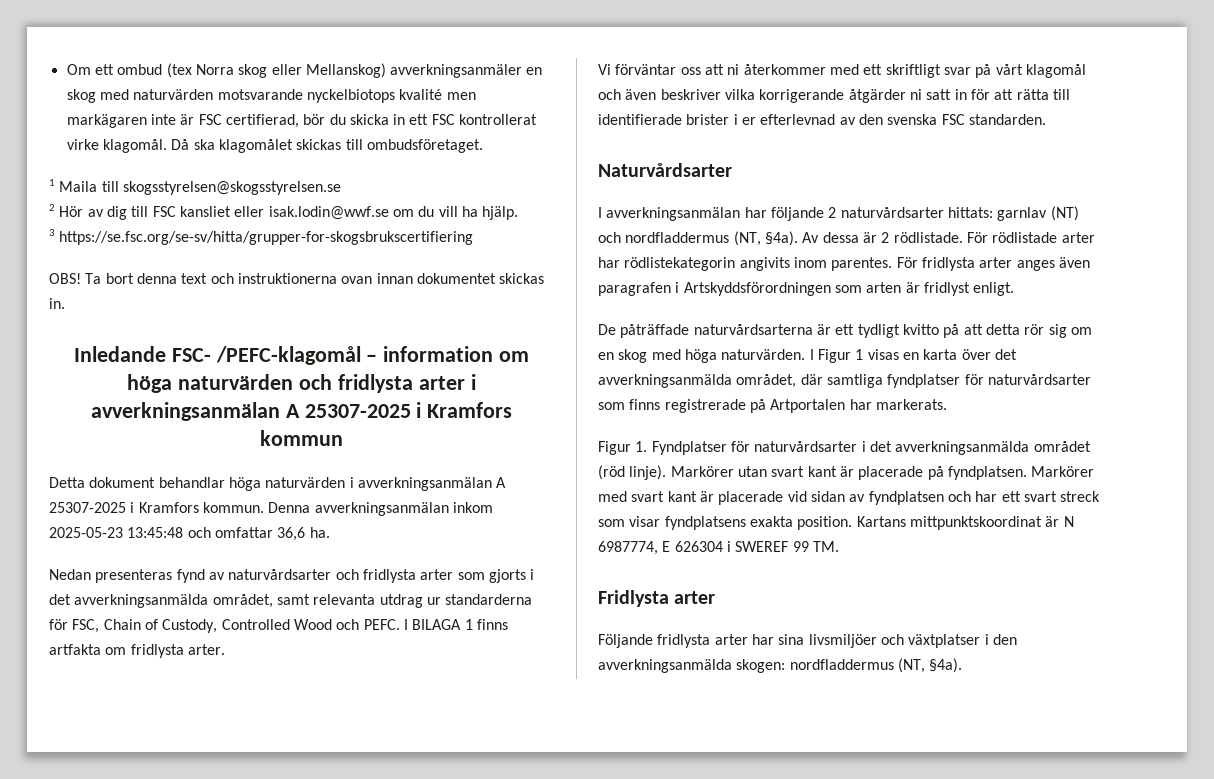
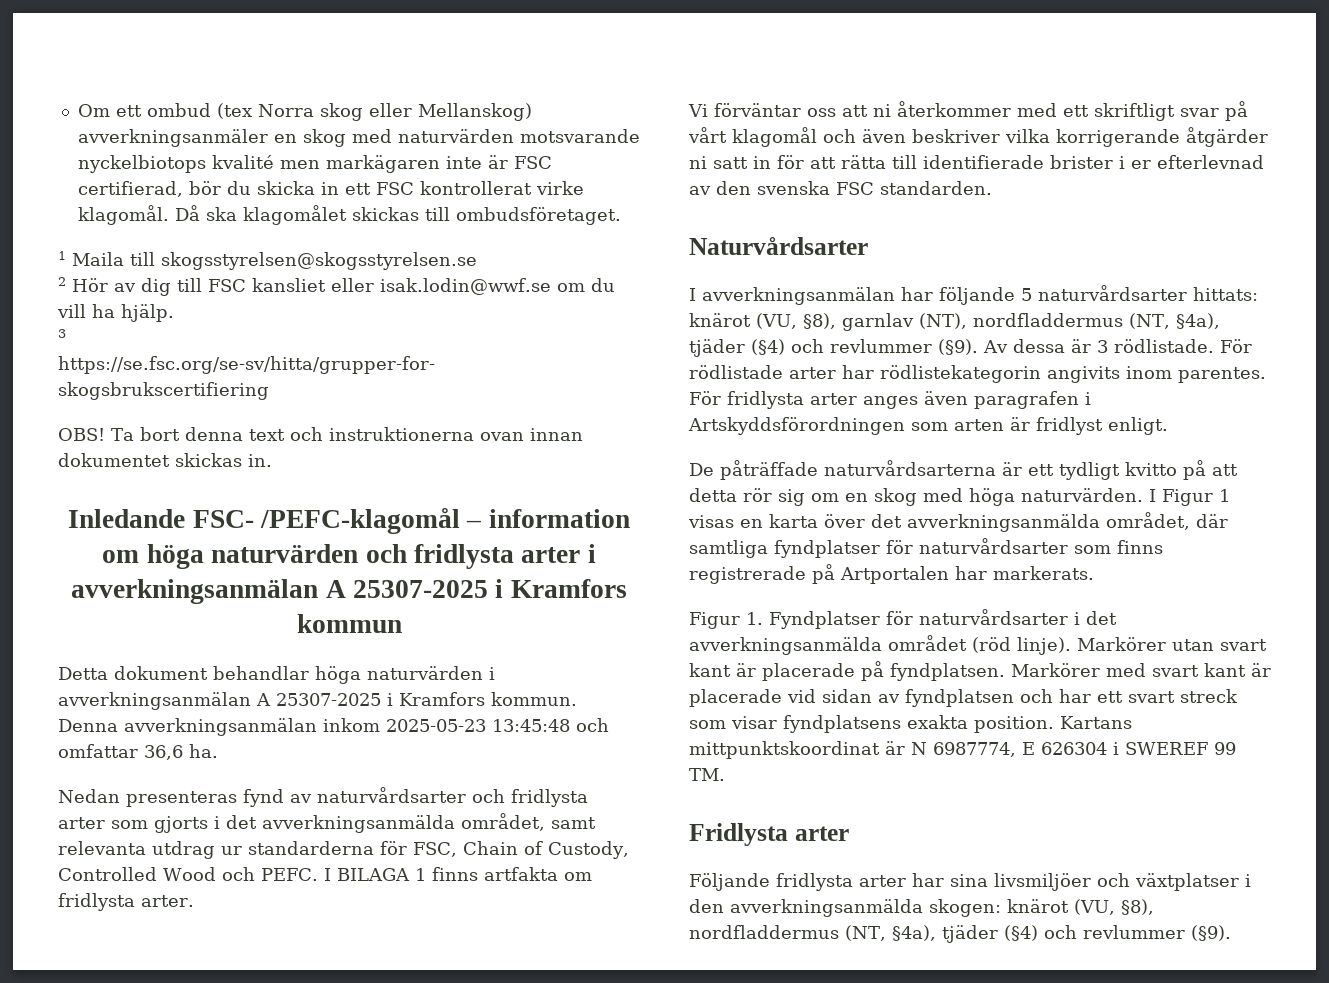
- I avverkningsanmälan har följande 2 naturvårdsarter hittats: garnlav (NT) och nordfladdermus (NT, §4a).
+ I avverkningsanmälan har följande 5 naturvårdsarter hittats: knärot (VU, §8), garnlav (NT), nordfladdermus (NT, §4a), tjäder (§4) och revlummer (§9).
- Av dessa är 2 rödlistade.
+ Av dessa är 3 rödlistade.
- Följande fridlysta arter har sina livsmiljöer och växtplatser i den avverkningsanmälda skogen: nordfladdermus (NT, §4a).
+ Följande fridlysta arter har sina livsmiljöer och växtplatser i den avverkningsanmälda skogen: knärot (VU, §8), nordfladdermus (NT, §4a), tjäder (§4) och revlummer (§9).

